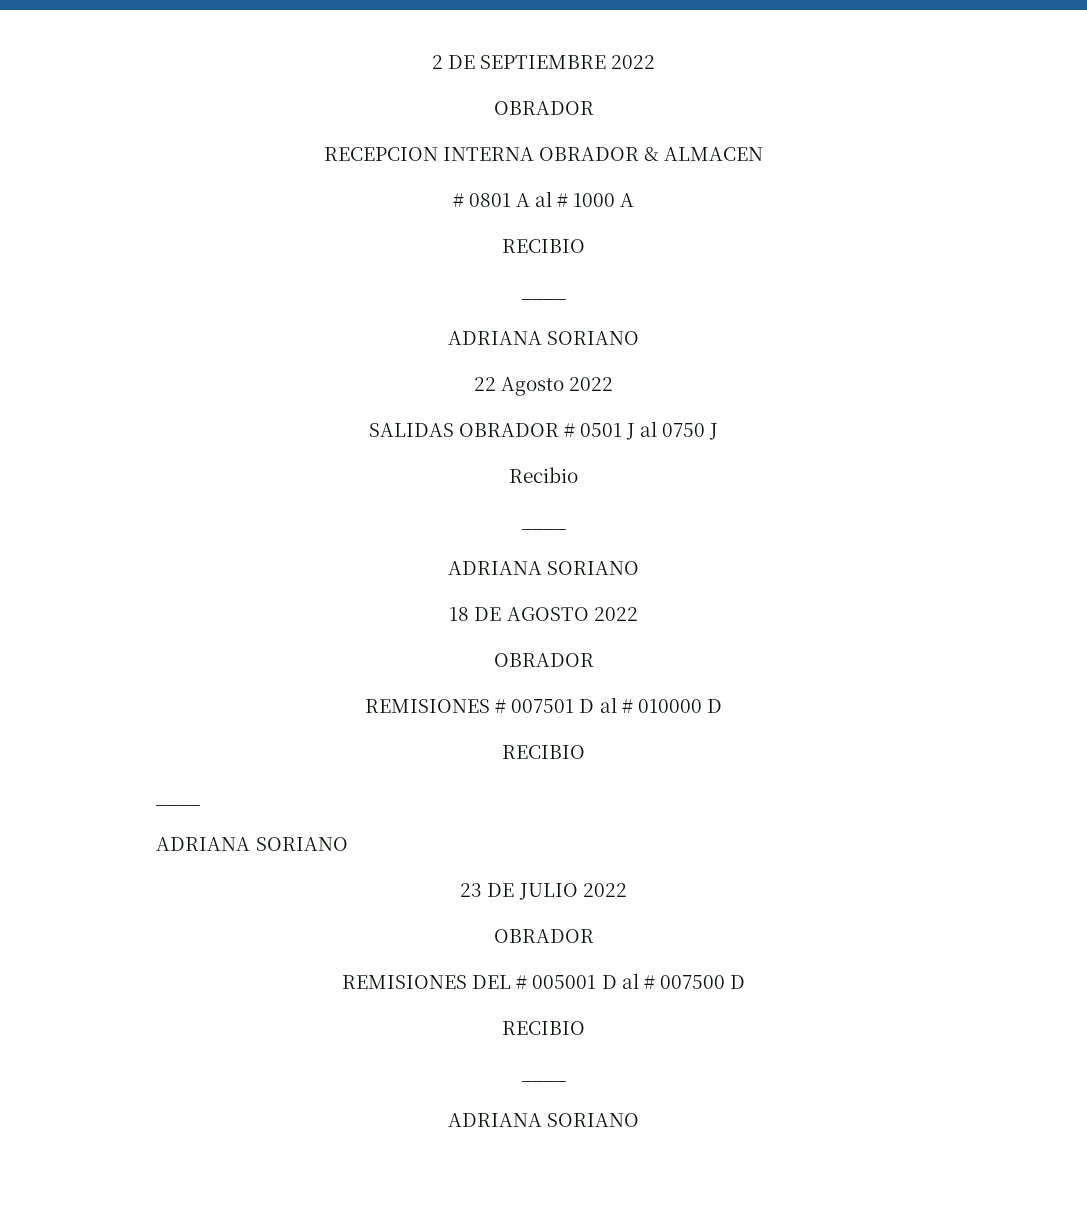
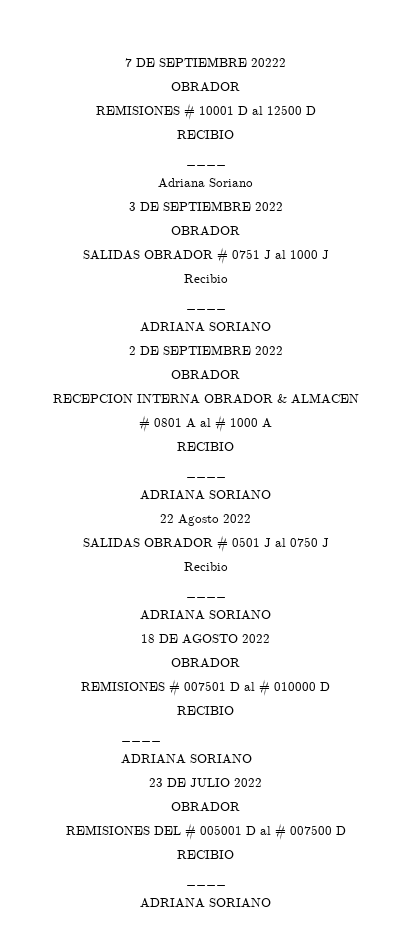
+ 7 DE SEPTIEMBRE 20222
+ OBRADOR
+ REMISIONES # 10001 D al 12500 D
+ RECIBIO
+ ____
+ Adriana Soriano
+ 3 DE SEPTIEMBRE 2022
+ OBRADOR
+ SALIDAS OBRADOR # 0751 J al 1000 J
+ Recibio
+ ____
+ ADRIANA SORIANO

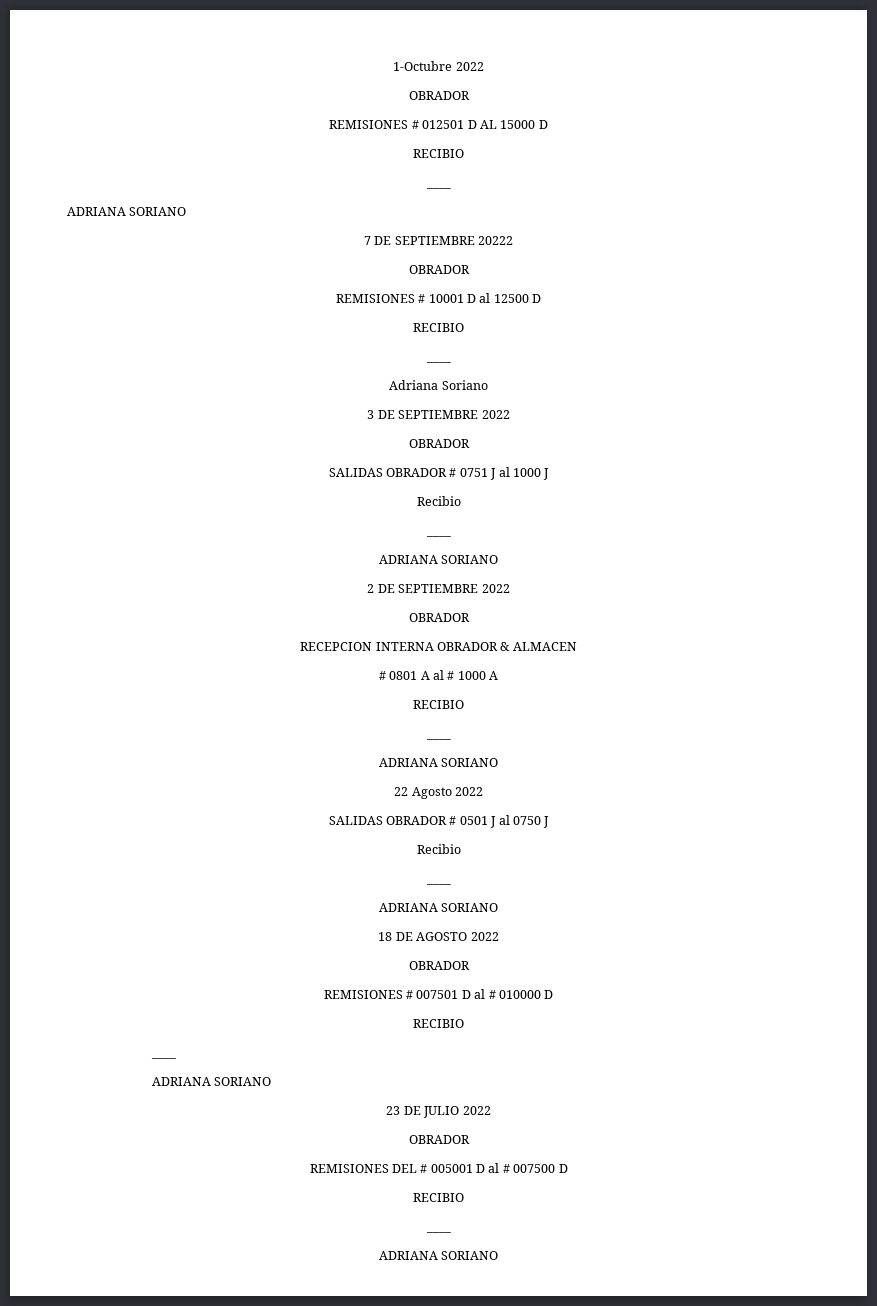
+ 1-Octubre 2022
+ OBRADOR
+ REMISIONES # 012501 D AL 15000 D
+ RECIBIO
+ ____
+ ADRIANA SORIANO

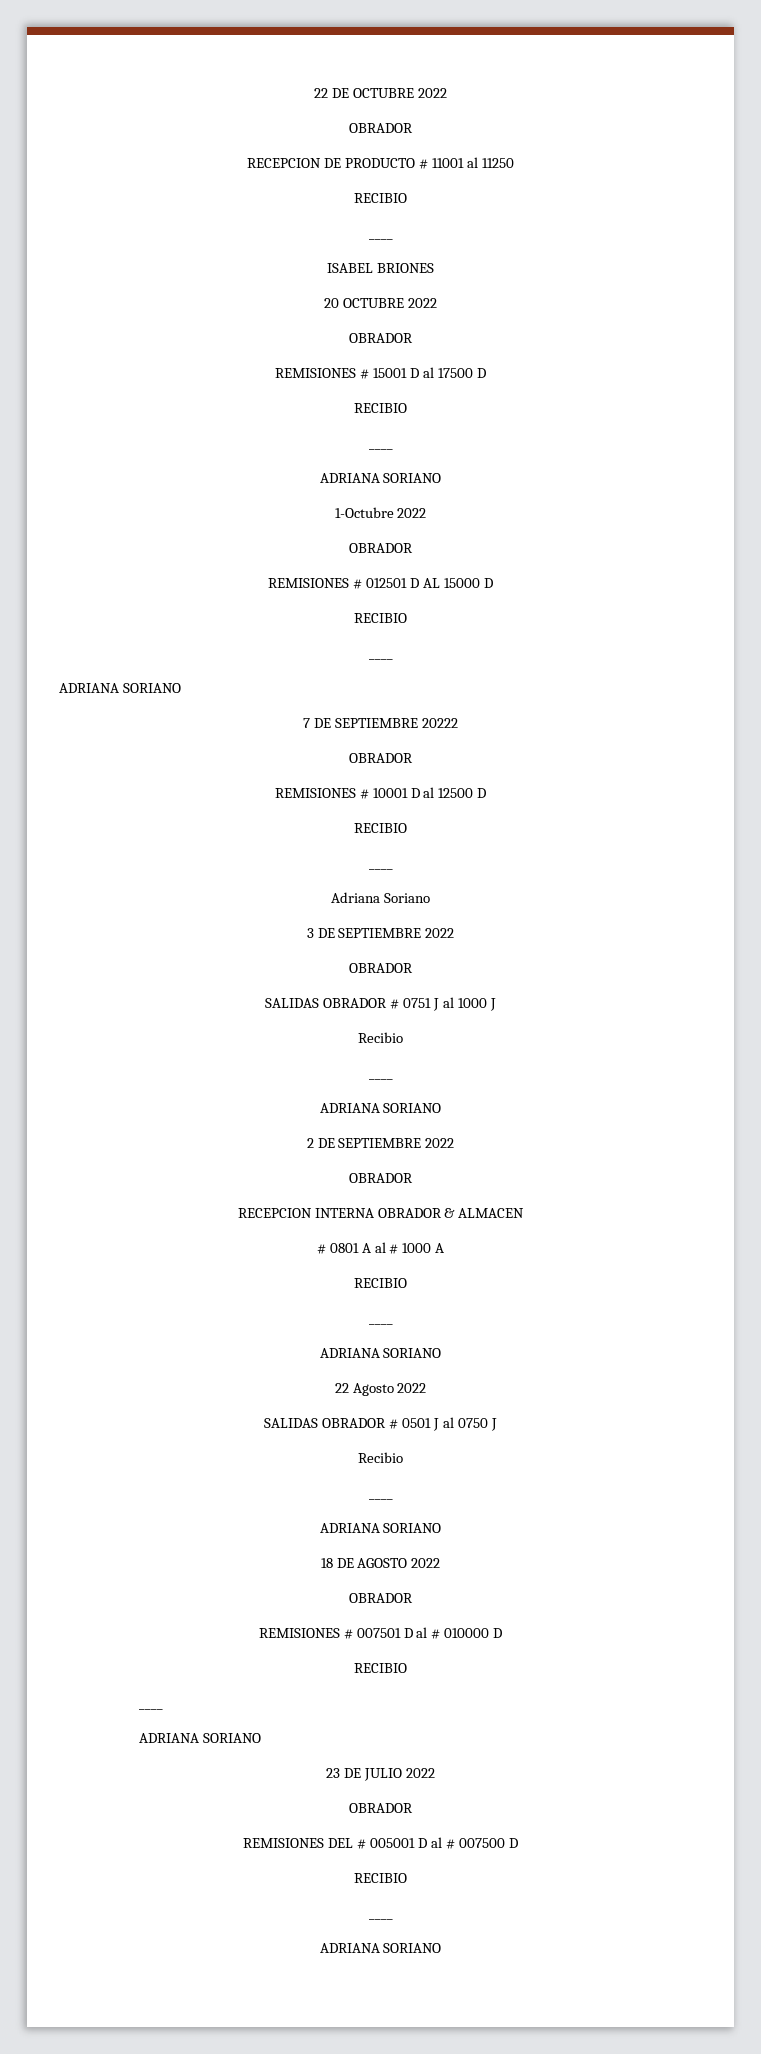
+ 22 DE OCTUBRE 2022
+ OBRADOR
+ RECEPCION DE PRODUCTO # 11001 al 11250
+ RECIBIO
+ ____
+ ISABEL BRIONES
+ 20 OCTUBRE 2022
+ OBRADOR
+ REMISIONES # 15001 D al 17500 D
+ RECIBIO
+ ____
+ ADRIANA SORIANO

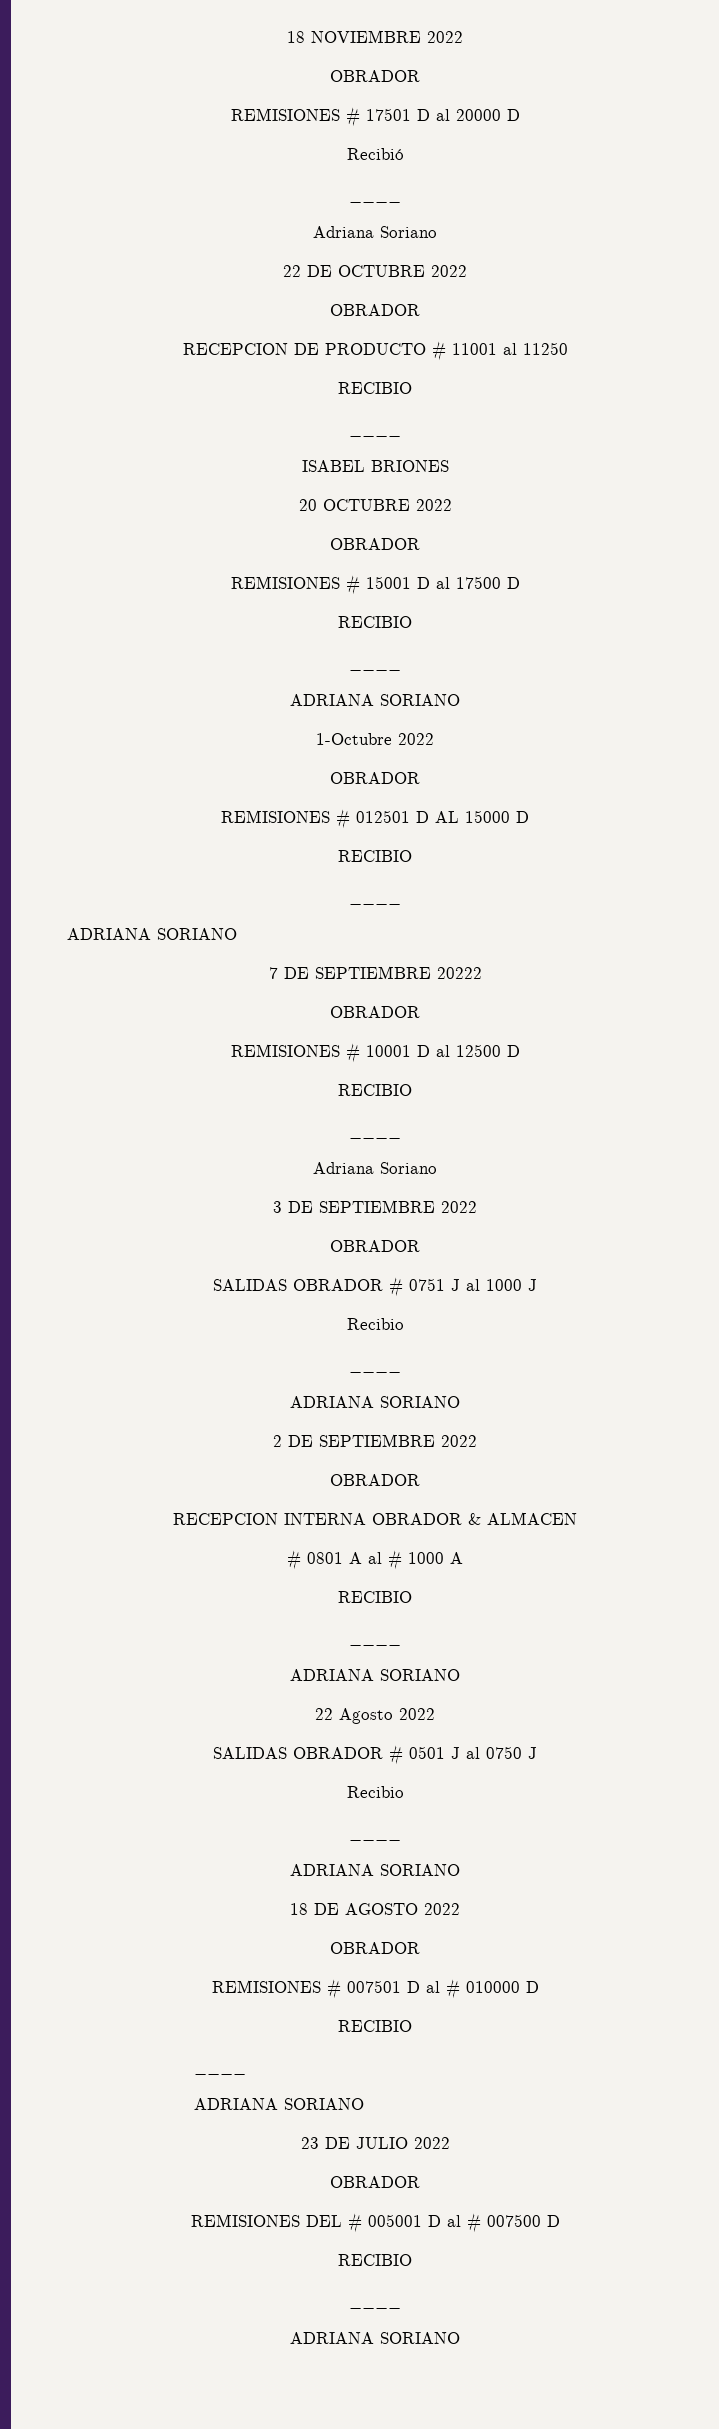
+ 18 NOVIEMBRE 2022
+ OBRADOR
+ REMISIONES # 17501 D al 20000 D
+ Recibió
+ ____
+ Adriana Soriano

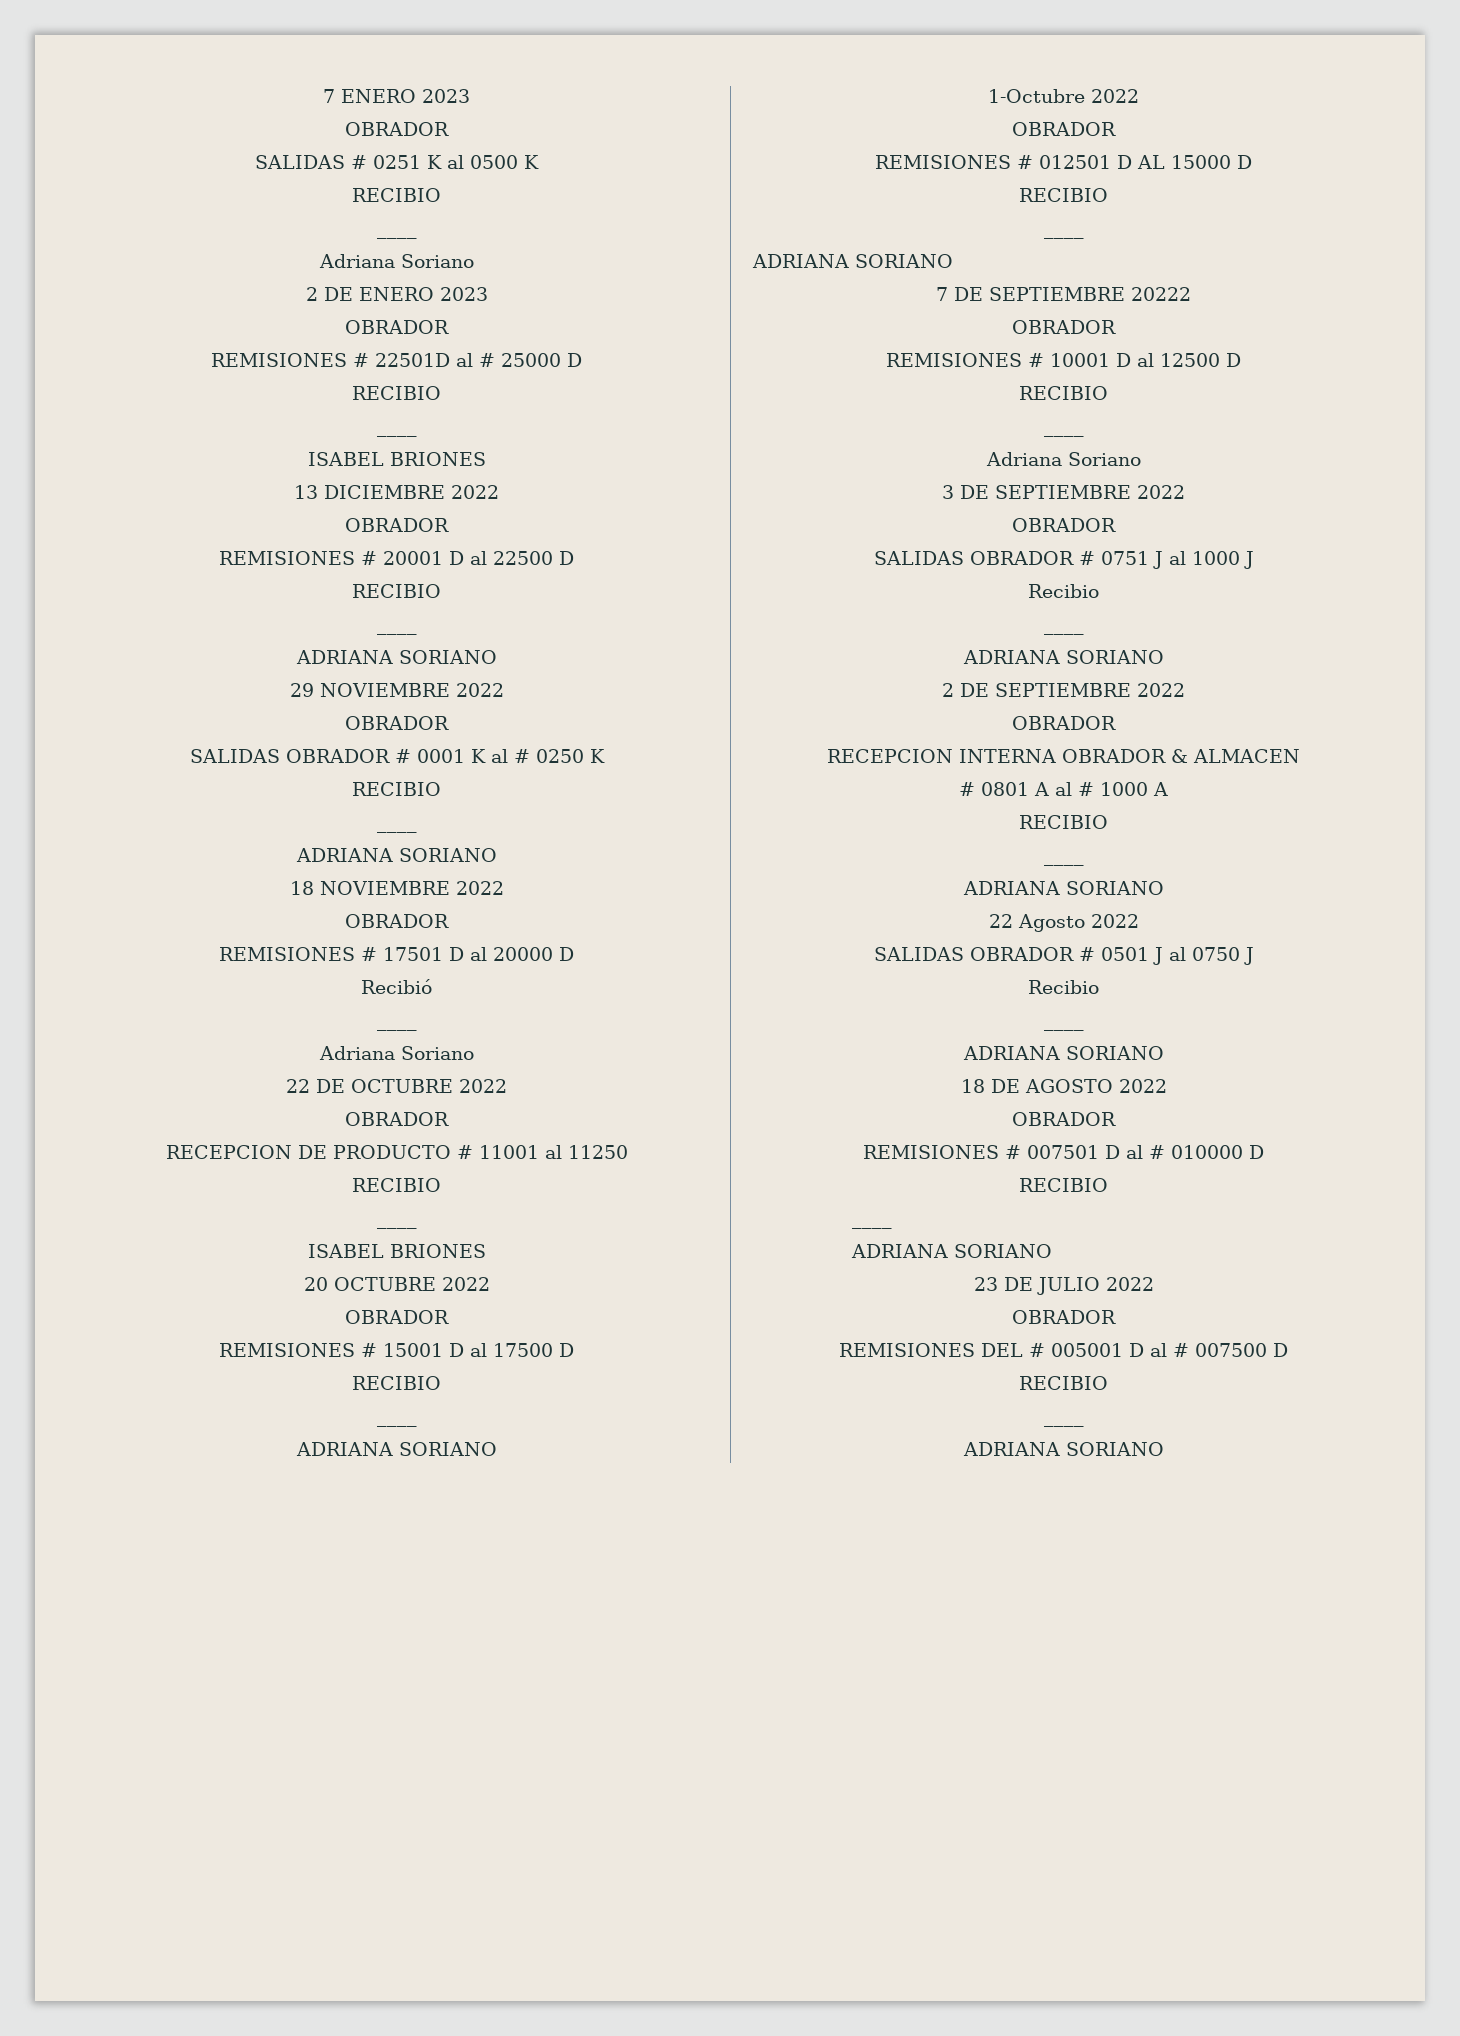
+ 7 ENERO 2023
+ OBRADOR
+ SALIDAS # 0251 K al 0500 K
+ RECIBIO
+ ____
+ Adriana Soriano
+ 2 DE ENERO 2023
+ OBRADOR
+ REMISIONES # 22501D al # 25000 D
+ RECIBIO
+ ____
+ ISABEL BRIONES
+ 13 DICIEMBRE 2022
+ OBRADOR
+ REMISIONES # 20001 D al 22500 D
+ RECIBIO
+ ____
+ ADRIANA SORIANO
+ 29 NOVIEMBRE 2022
+ OBRADOR
+ SALIDAS OBRADOR # 0001 K al # 0250 K
+ RECIBIO
+ ____
+ ADRIANA SORIANO

